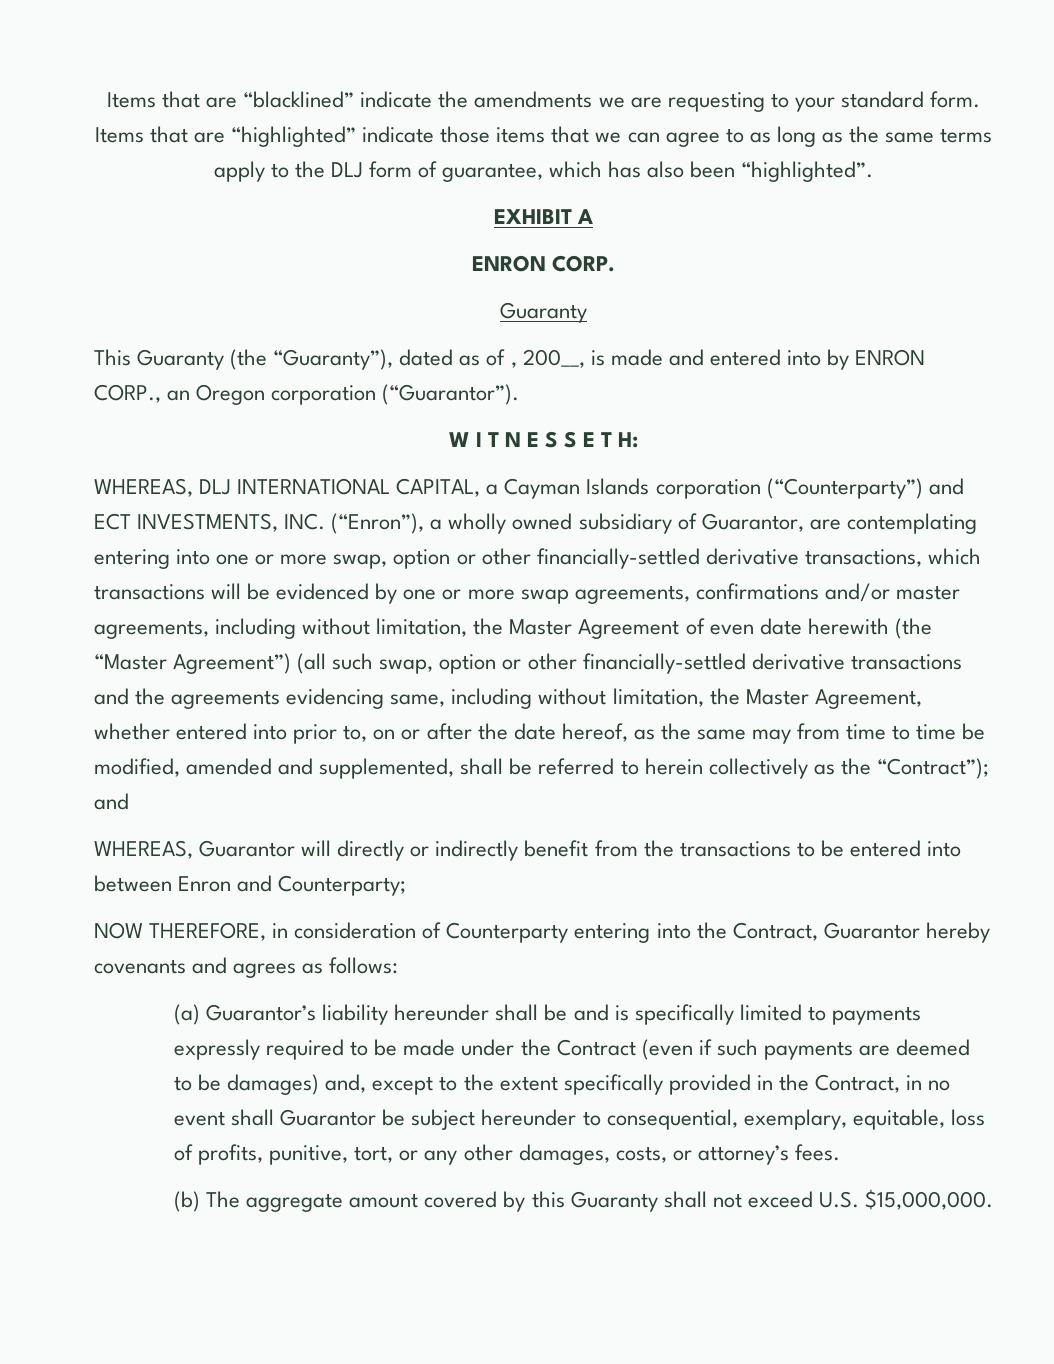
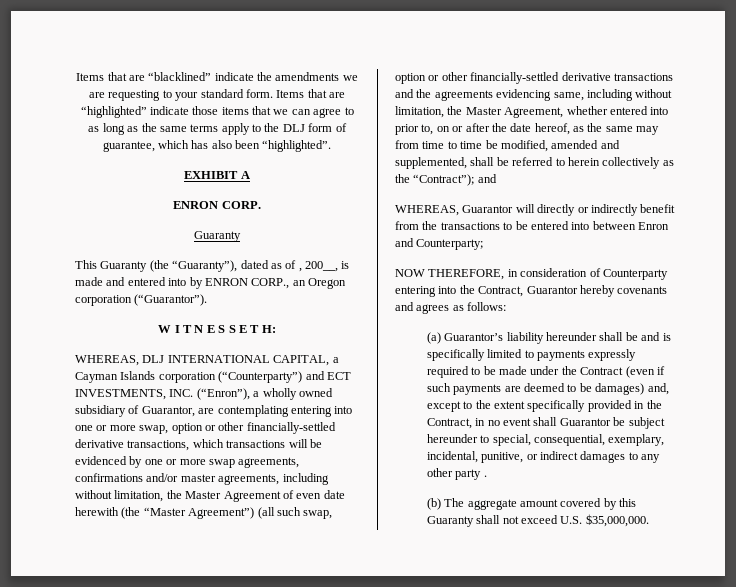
- (a) Guarantor’s liability hereunder shall be and is specifically limited to payments expressly required to be made under the Contract (even if such payments are deemed to be damages) and, except to the extent specifically provided in the Contract, in no event shall Guarantor be subject hereunder to consequential, exemplary, equitable, loss of profits, punitive, tort, or any other damages, costs, or attorney’s fees.
+ (a) Guarantor’s liability hereunder shall be and is specifically limited to payments expressly required to be made under the Contract (even if such payments are deemed to be damages) and, except to the extent specifically provided in the Contract, in no event shall Guarantor be subject hereunder to special, consequential, exemplary, incidental, punitive, or indirect damages to any other party .
- (b) The aggregate amount covered by this Guaranty shall not exceed U.S. $15,000,000.
+ (b) The aggregate amount covered by this Guaranty shall not exceed U.S. $35,000,000.

